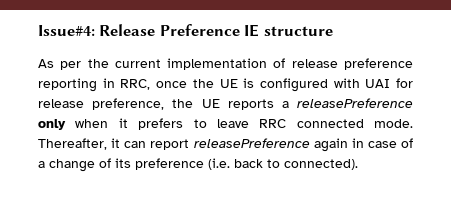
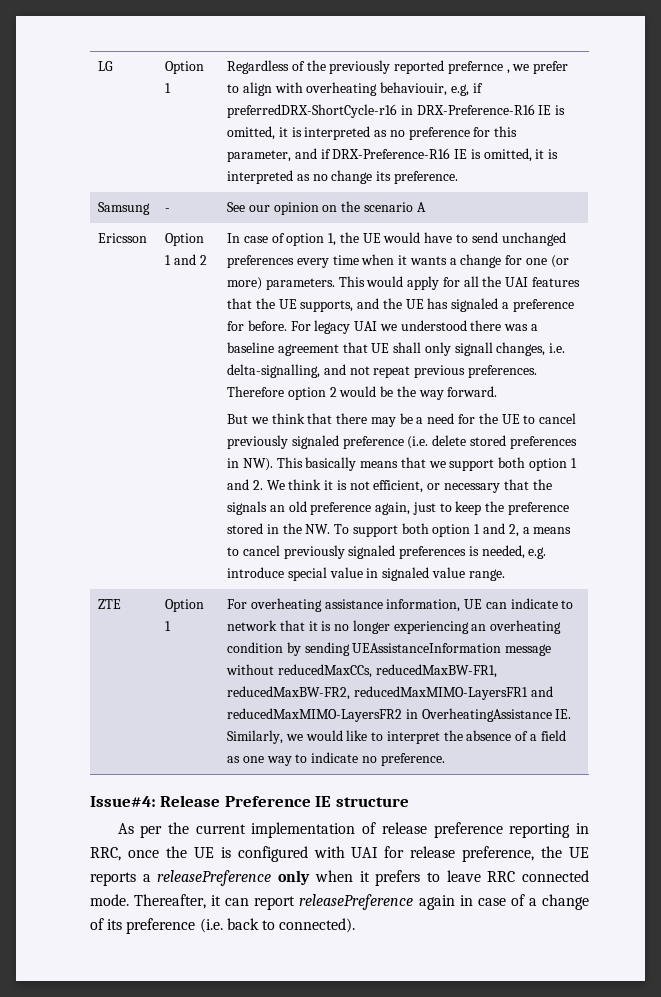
+ LG | Option 1 | Regardless of the previously reported prefernce , we prefer to align with overheating behaviouir, e.g, if preferredDRX-ShortCycle-r16 in DRX-Preference-R16 IE is omitted, it is interpreted as no preference for this parameter, and if DRX-Preference-R16 IE is omitted, it is interpreted as no change its preference.
+ Samsung | - | See our opinion on the scenario A
+ Ericsson | Option 1 and 2 | In case of option 1, the UE would have to send unchanged preferences every time when it wants a change for one (or more) parameters. This would apply for all the UAI features that the UE supports, and the UE has signaled a preference for before. For legacy UAI we understood there was a baseline agreement that UE shall only signall changes, i.e. delta-signalling, and not repeat previous preferences. Therefore option 2 would be the way forward.
+ But we think that there may be a need for the UE to cancel previously signaled preference (i.e. delete stored preferences in NW). This basically means that we support both option 1 and 2. We think it is not efficient, or necessary that the signals an old preference again, just to keep the preference stored in the NW. To support both option 1 and 2, a means to cancel previously signaled preferences is needed, e.g. introduce special value in signaled value range.
+ ZTE | Option 1 | For overheating assistance information, UE can indicate to network that it is no longer experiencing an overheating condition by sending UEAssistanceInformation message without reducedMaxCCs, reducedMaxBW-FR1, reducedMaxBW-FR2, reducedMaxMIMO-LayersFR1 and reducedMaxMIMO-LayersFR2 in OverheatingAssistance IE. Similarly, we would like to interpret the absence of a field as one way to indicate no preference.

